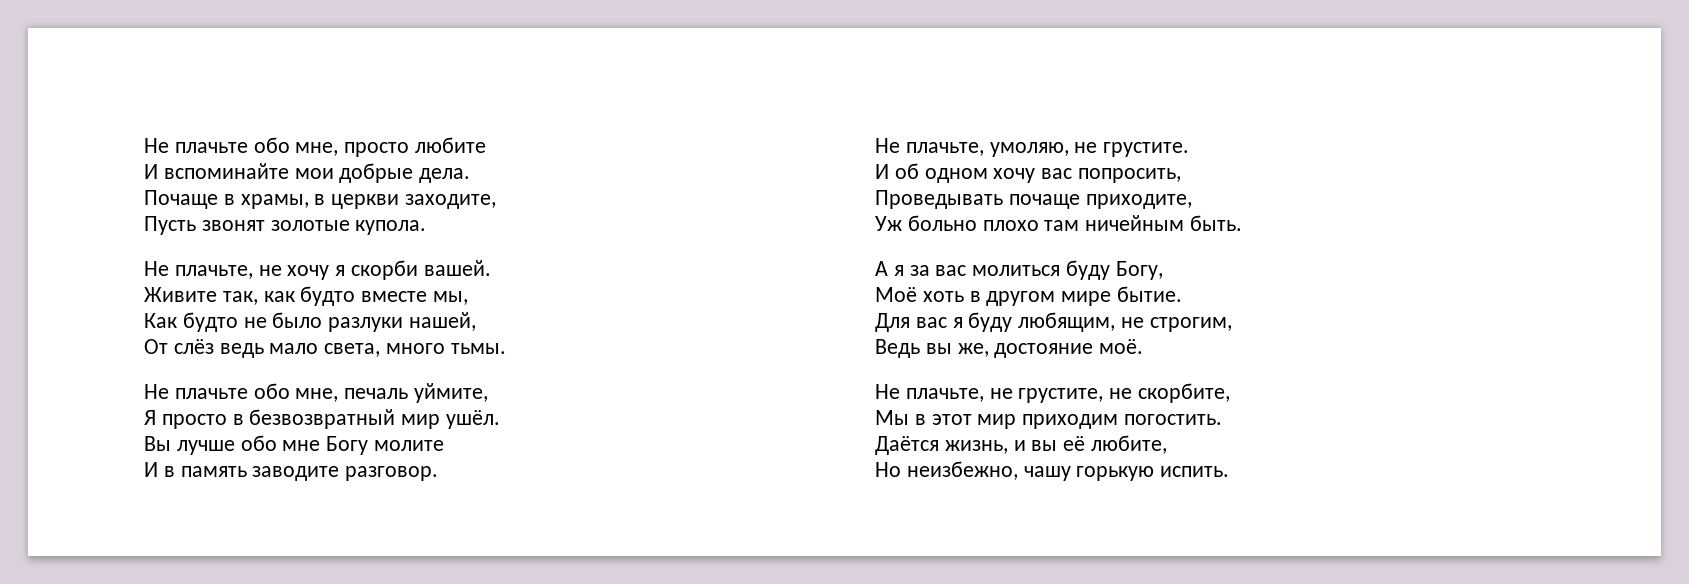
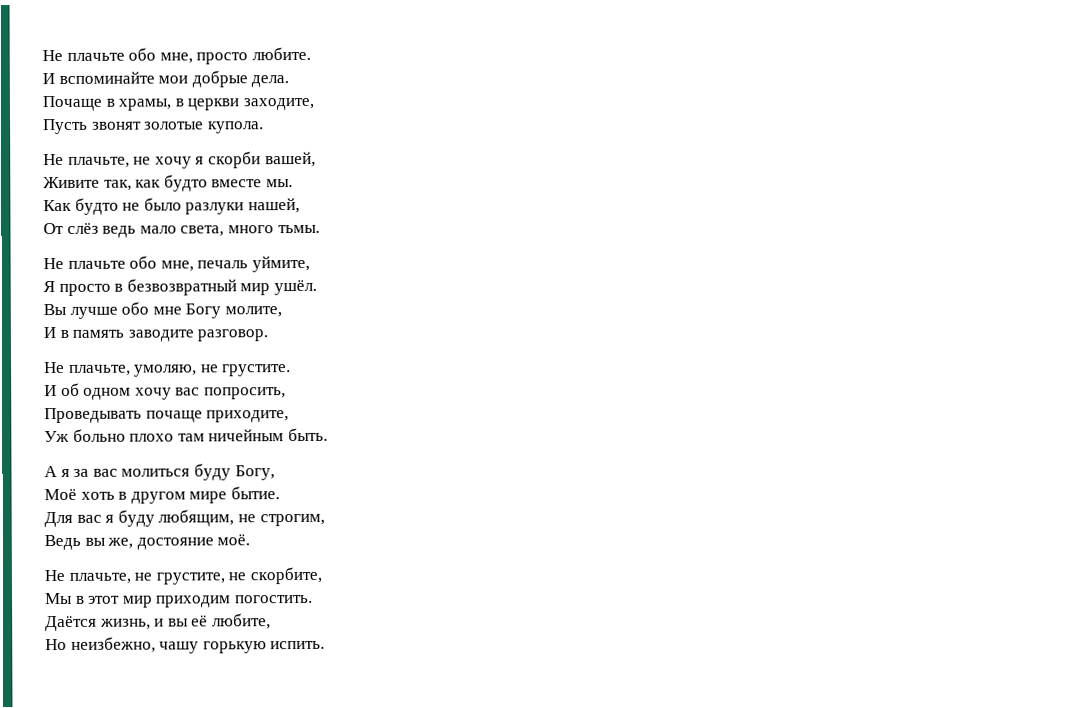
- Не плачьте обо мне, просто любите
+ Не плачьте обо мне, просто любите.
- Не плачьте, не хочу я скорби вашей.
+ Не плачьте, не хочу я скорби вашей,
- Живите так, как будто вместе мы,
+ Живите так, как будто вместе мы.
- Вы лучше обо мне Богу молите
+ Вы лучше обо мне Богу молите,

